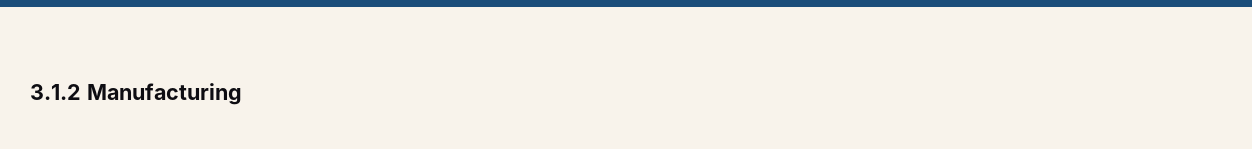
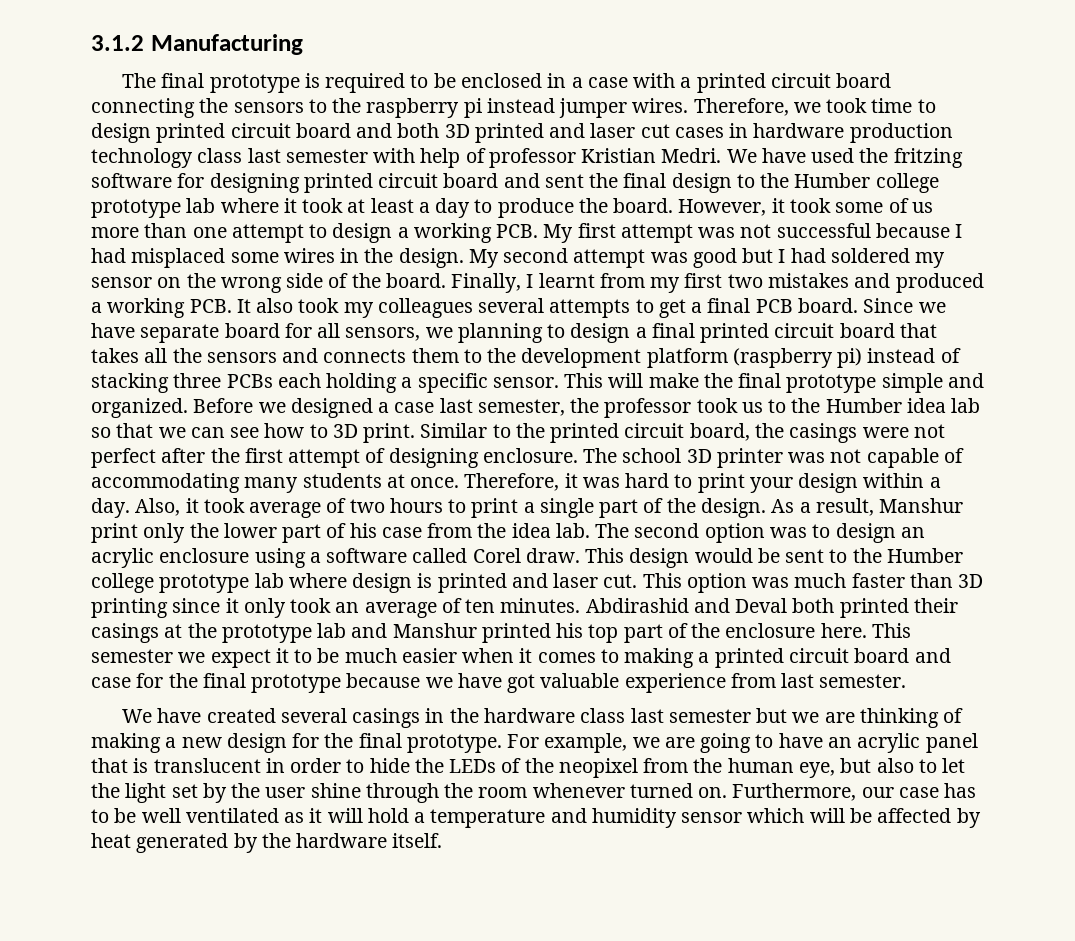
+ The final prototype is required to be enclosed in a case with a printed circuit board connecting the sensors to the raspberry pi instead jumper wires. Therefore, we took time to design printed circuit board and both 3D printed and laser cut cases in hardware production technology class last semester with help of professor Kristian Medri. We have used the fritzing software for designing printed circuit board and sent the final design to the Humber college prototype lab where it took at least a day to produce the board. However, it took some of us more than one attempt to design a working PCB. My first attempt was not successful because I had misplaced some wires in the design. My second attempt was good but I had soldered my sensor on the wrong side of the board. Finally, I learnt from my first two mistakes and produced a working PCB. It also took my colleagues several attempts to get a final PCB board. Since we have separate board for all sensors, we planning to design a final printed circuit board that takes all the sensors and connects them to the development platform (raspberry pi) instead of stacking three PCBs each holding a specific sensor. This will make the final prototype simple and organized. Before we designed a case last semester, the professor took us to the Humber idea lab so that we can see how to 3D print. Similar to the printed circuit board, the casings were not perfect after the first attempt of designing enclosure. The school 3D printer was not capable of accommodating many students at once. Therefore, it was hard to print your design within a day. Also, it took average of two hours to print a single part of the design. As a result, Manshur print only the lower part of his case from the idea lab. The second option was to design an acrylic enclosure using a software called Corel draw. This design would be sent to the Humber college prototype lab where design is printed and laser cut. This option was much faster than 3D printing since it only took an average of ten minutes. Abdirashid and Deval both printed their casings at the prototype lab and Manshur printed his top part of the enclosure here. This semester we expect it to be much easier when it comes to making a printed circuit board and case for the final prototype because we have got valuable experience from last semester.
+ We have created several casings in the hardware class last semester but we are thinking of making a new design for the final prototype. For example, we are going to have an acrylic panel that is translucent in order to hide the LEDs of the neopixel from the human eye, but also to let the light set by the user shine through the room whenever turned on. Furthermore, our case has to be well ventilated as it will hold a temperature and humidity sensor which will be affected by heat generated by the hardware itself.

